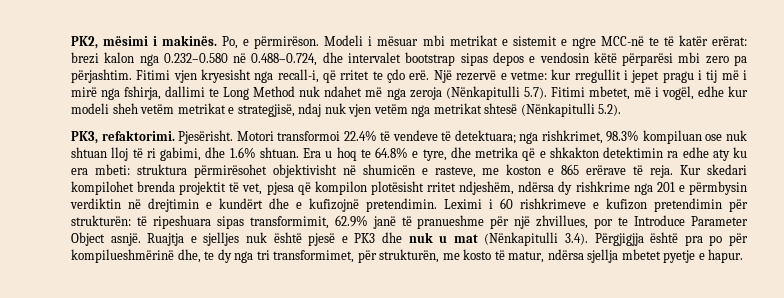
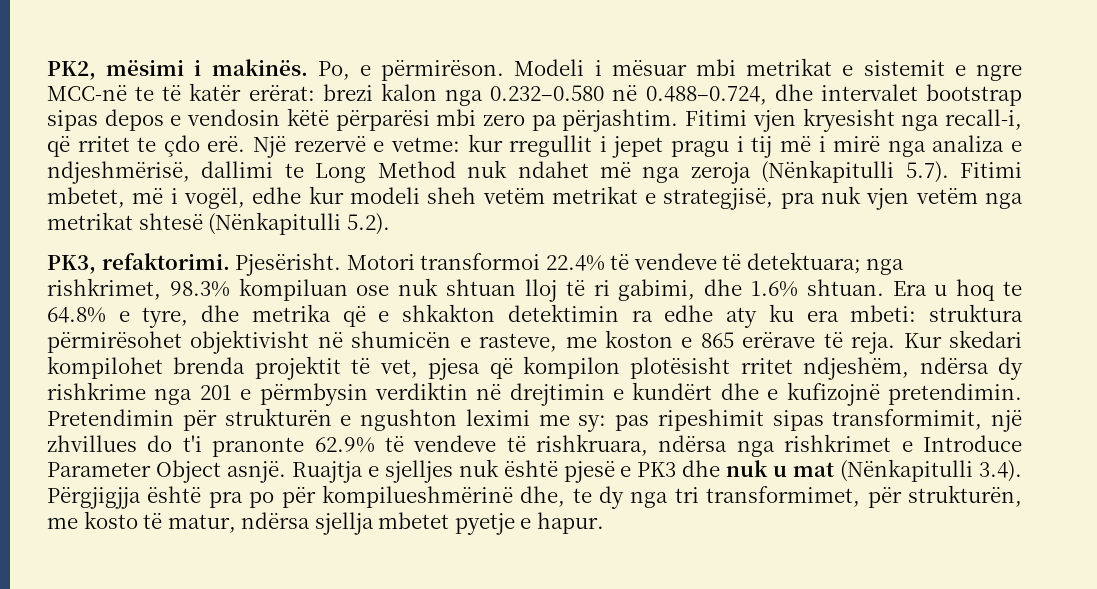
- Një rezervë e vetme: kur rregullit i jepet pragu i tij më i mirë nga fshirja, dallimi te Long Method nuk ndahet më nga zeroja (Nënkapitulli 5.7). Fitimi mbetet, më i vogël, edhe kur modeli sheh vetëm metrikat e strategjisë, ndaj nuk vjen vetëm nga metrikat shtesë (Nënkapitulli 5.2).
+ Një rezervë e vetme: kur rregullit i jepet pragu i tij më i mirë nga analiza e ndjeshmërisë, dallimi te Long Method nuk ndahet më nga zeroja (Nënkapitulli 5.7). Fitimi mbetet, më i vogël, edhe kur modeli sheh vetëm metrikat e strategjisë, pra nuk vjen vetëm nga metrikat shtesë (Nënkapitulli 5.2).
- Leximi i 60 rishkrimeve e kufizon pretendimin për strukturën: të ripeshuara sipas transformimit, 62.9% janë të pranueshme për një zhvillues, por te Introduce Parameter Object asnjë.
+ Pretendimin për strukturën e ngushton leximi me sy: pas ripeshimit sipas transformimit, një zhvillues do t'i pranonte 62.9% të vendeve të rishkruara, ndërsa nga rishkrimet e Introduce Parameter Object asnjë.

